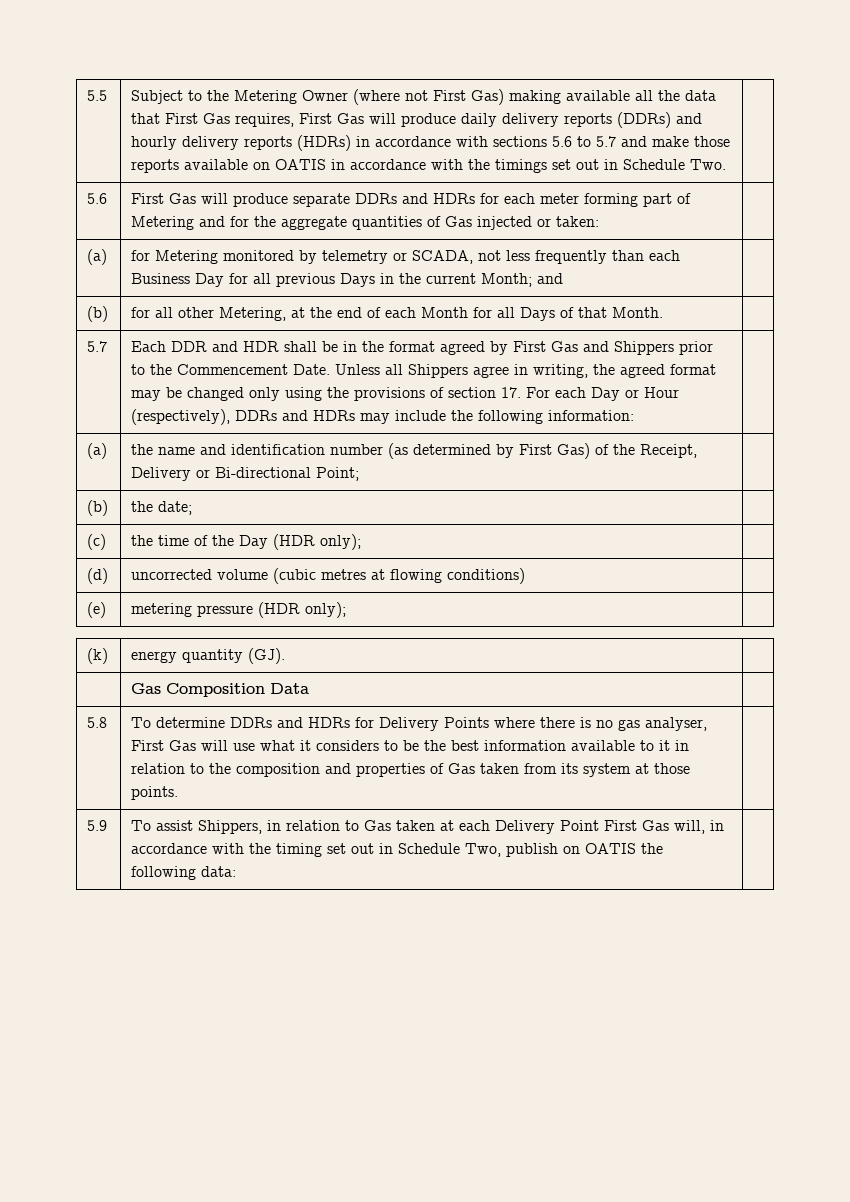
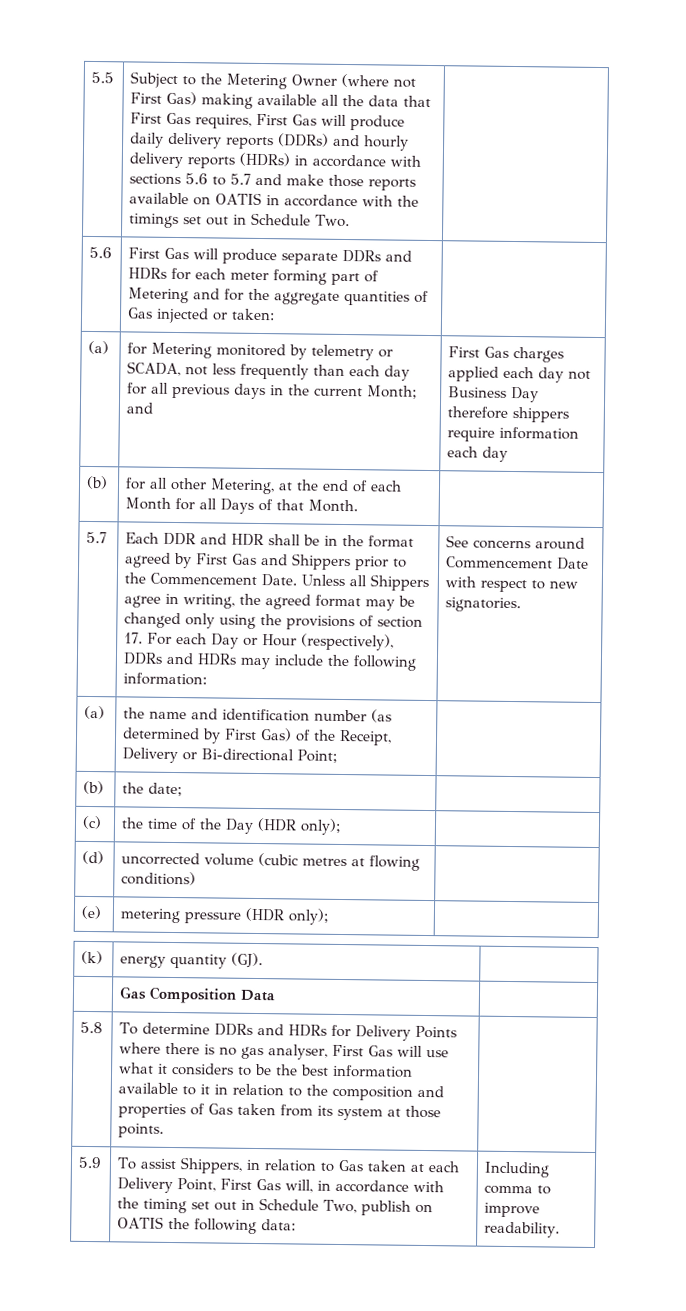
- (a) | for Metering monitored by telemetry or SCADA, not less frequently than each Business Day for all previous Days in the current Month; and |
+ (a) | for Metering monitored by telemetry or SCADA, not less frequently than each day for all previous days in the current Month; and | First Gas charges applied each day not Business Day therefore shippers require information each day
+ See concerns around Commencement Date with respect to new signatories.
- 5.9 | To assist Shippers, in relation to Gas taken at each Delivery Point First Gas will, in accordance with the timing set out in Schedule Two, publish on OATIS the following data: |
+ 5.9 | To assist Shippers, in relation to Gas taken at each Delivery Point, First Gas will, in accordance with the timing set out in Schedule Two, publish on OATIS the following data: | Including comma to improve readability.

